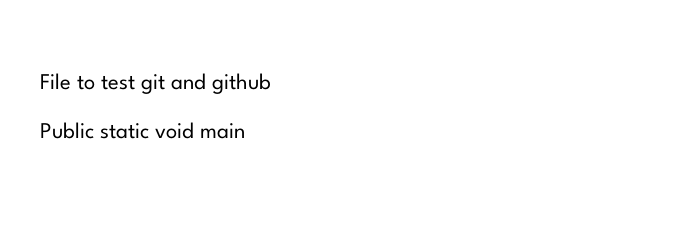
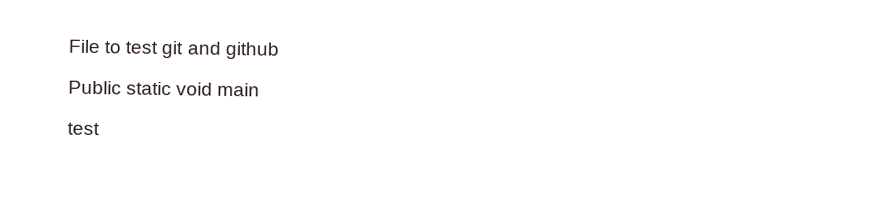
  Public static void main
+ test

